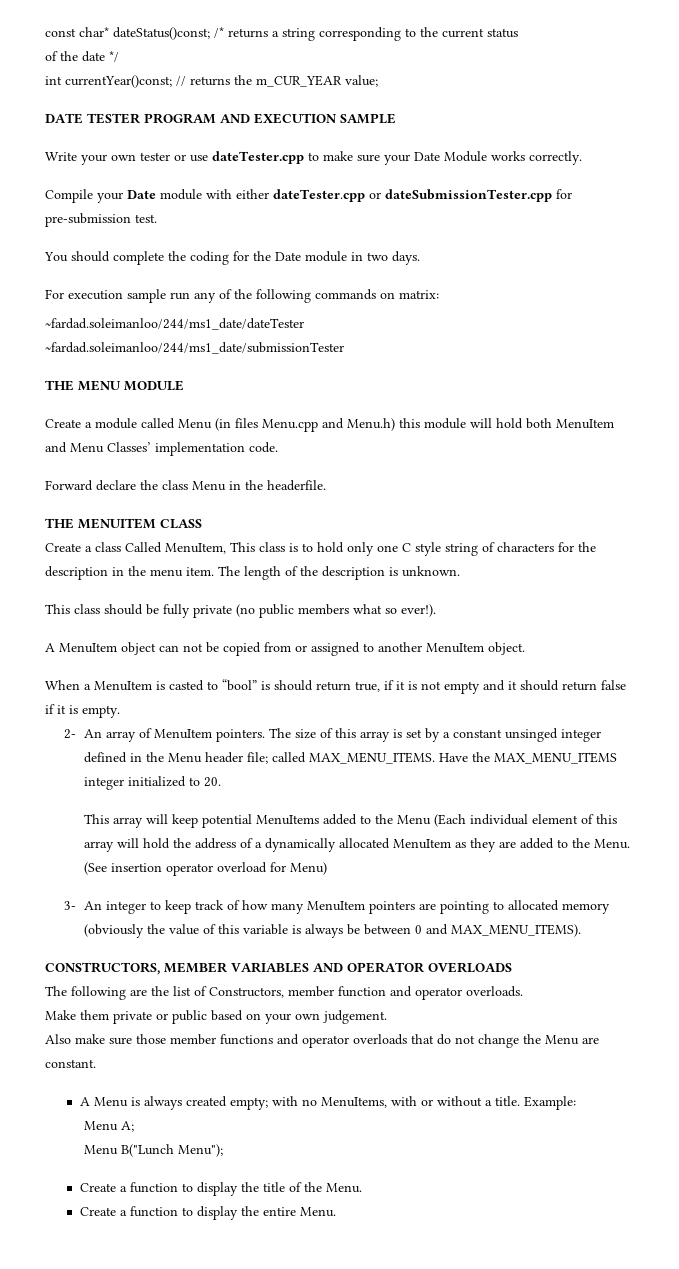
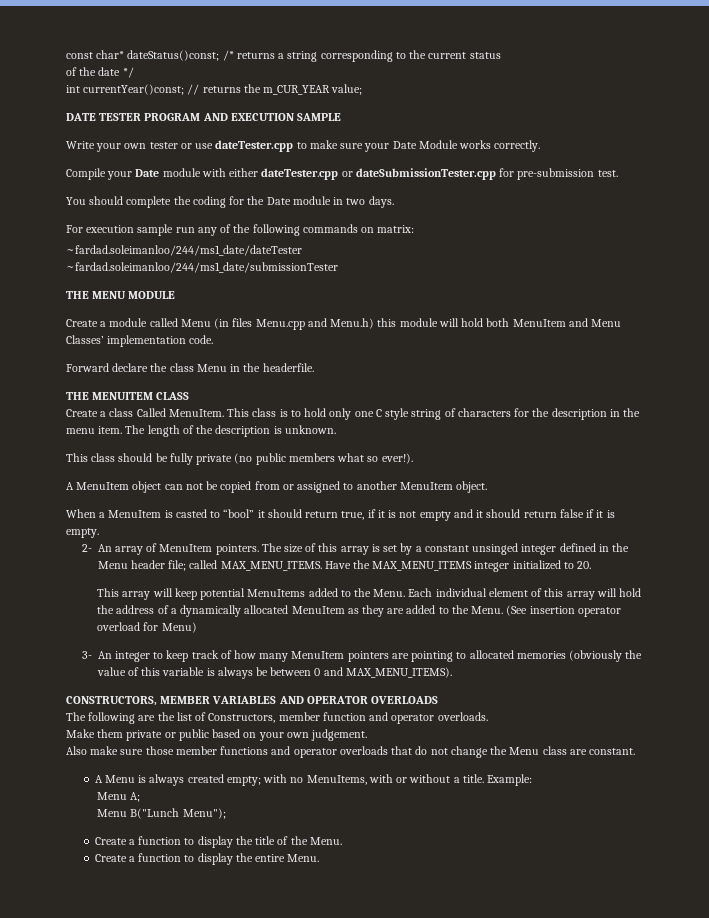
- Create a class Called MenuItem, This class is to hold only one C style string of characters for the description in the menu item.
+ Create a class Called MenuItem. This class is to hold only one C style string of characters for the description in the menu item.
- When a MenuItem is casted to “bool” is should return true, if it is not empty and it should return false if it is empty.
+ When a MenuItem is casted to “bool” it should return true, if it is not empty and it should return false if it is empty.
- This array will keep potential MenuItems added to the Menu (Each individual element of this array will hold the address of a dynamically allocated MenuItem as they are added to the Menu.
+ This array will keep potential MenuItems added to the Menu. Each individual element of this array will hold the address of a dynamically allocated MenuItem as they are added to the Menu.
- 3- An integer to keep track of how many MenuItem pointers are pointing to allocated memory (obviously the value of this variable is always be between 0 and MAX_MENU_ITEMS).
+ 3- An integer to keep track of how many MenuItem pointers are pointing to allocated memories (obviously the value of this variable is always be between 0 and MAX_MENU_ITEMS).
- Also make sure those member functions and operator overloads that do not change the Menu are constant.
+ Also make sure those member functions and operator overloads that do not change the Menu class are constant.

